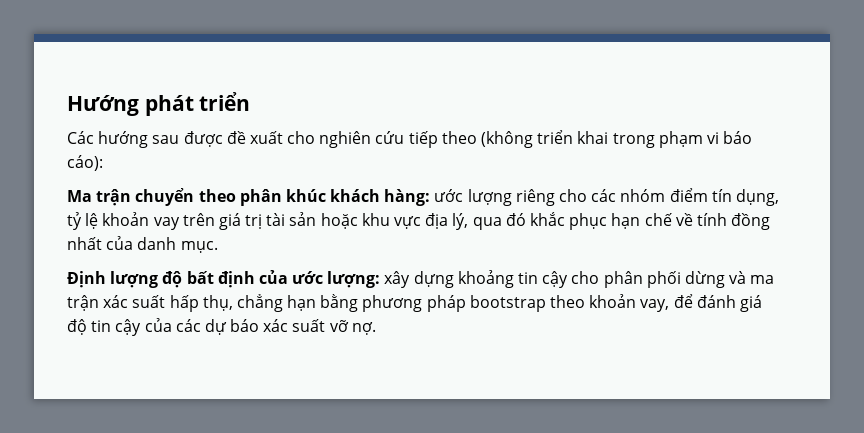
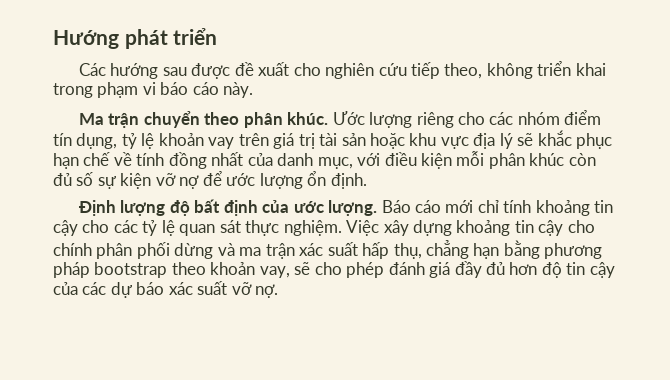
- Các hướng sau được đề xuất cho nghiên cứu tiếp theo (không triển khai trong phạm vi báo cáo):
+ Các hướng sau được đề xuất cho nghiên cứu tiếp theo, không triển khai trong phạm vi báo cáo này.
- Ma trận chuyển theo phân khúc khách hàng: ước lượng riêng cho các nhóm điểm tín dụng, tỷ lệ khoản vay trên giá trị tài sản hoặc khu vực địa lý, qua đó khắc phục hạn chế về tính đồng nhất của danh mục.
+ Ma trận chuyển theo phân khúc. Ước lượng riêng cho các nhóm điểm tín dụng, tỷ lệ khoản vay trên giá trị tài sản hoặc khu vực địa lý sẽ khắc phục hạn chế về tính đồng nhất của danh mục, với điều kiện mỗi phân khúc còn đủ số sự kiện vỡ nợ để ước lượng ổn định.
- Định lượng độ bất định của ước lượng: xây dựng khoảng tin cậy cho phân phối dừng và ma trận xác suất hấp thụ, chẳng hạn bằng phương pháp bootstrap theo khoản vay, để đánh giá độ tin cậy của các dự báo xác suất vỡ nợ.
+ Định lượng độ bất định của ước lượng. Báo cáo mới chỉ tính khoảng tin cậy cho các tỷ lệ quan sát thực nghiệm. Việc xây dựng khoảng tin cậy cho chính phân phối dừng và ma trận xác suất hấp thụ, chẳng hạn bằng phương pháp bootstrap theo khoản vay, sẽ cho phép đánh giá đầy đủ hơn độ tin cậy của các dự báo xác suất vỡ nợ.

